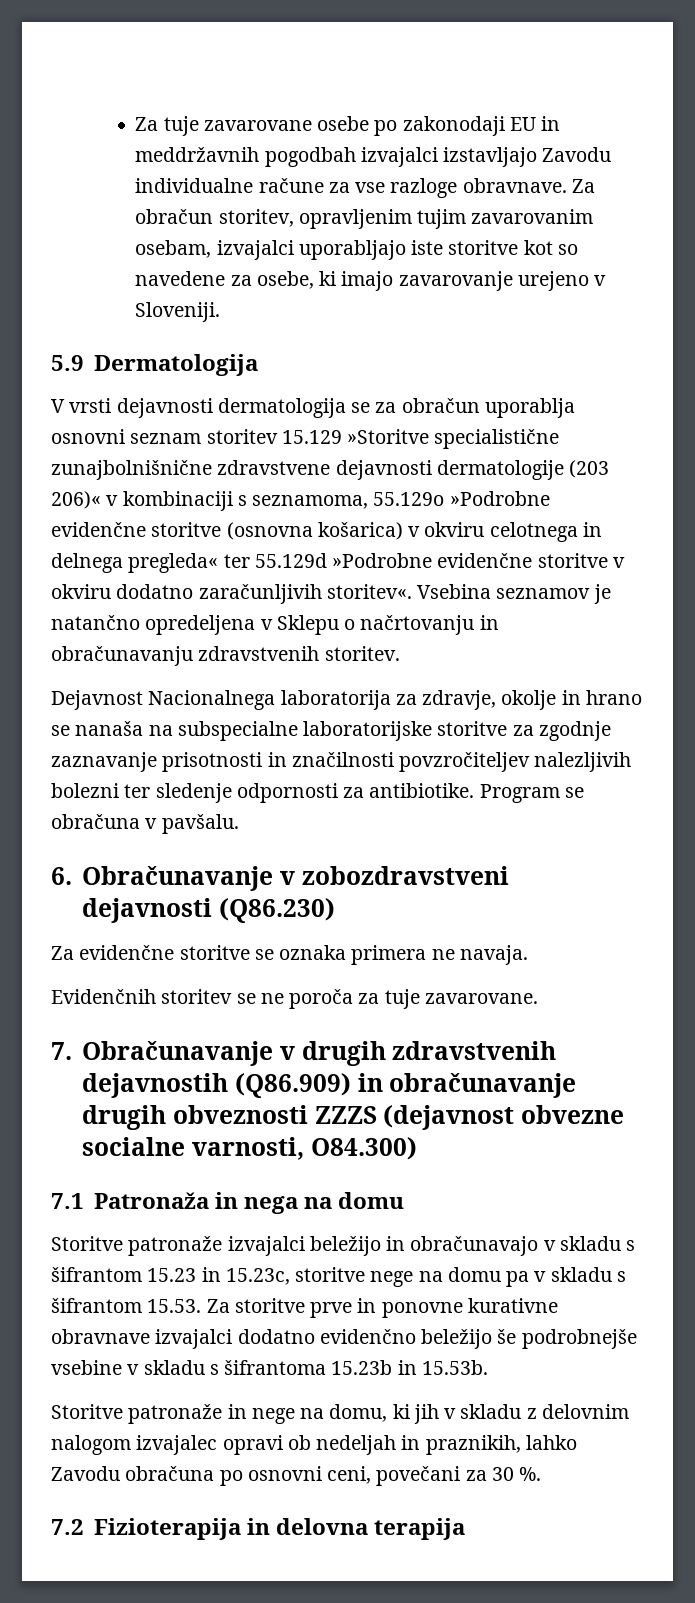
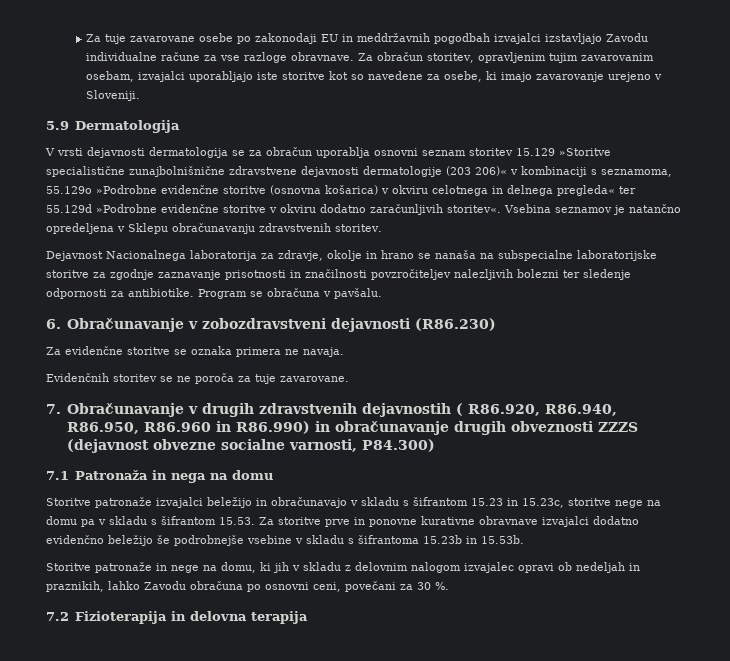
- Vsebina seznamov je natančno opredeljena v Sklepu o načrtovanju in obračunavanju zdravstvenih storitev.
+ Vsebina seznamov je natančno opredeljena v Sklepu obračunavanju zdravstvenih storitev.
- 6. Obračunavanje v zobozdravstveni dejavnosti (Q86.230)
+ 6. Obračunavanje v zobozdravstveni dejavnosti (R86.230)
- 7. Obračunavanje v drugih zdravstvenih dejavnostih (Q86.909) in obračunavanje drugih obveznosti ZZZS (dejavnost obvezne socialne varnosti, O84.300)
+ 7. Obračunavanje v drugih zdravstvenih dejavnostih ( R86.920, R86.940, R86.950, R86.960 in R86.990) in obračunavanje drugih obveznosti ZZZS (dejavnost obvezne socialne varnosti, P84.300)

